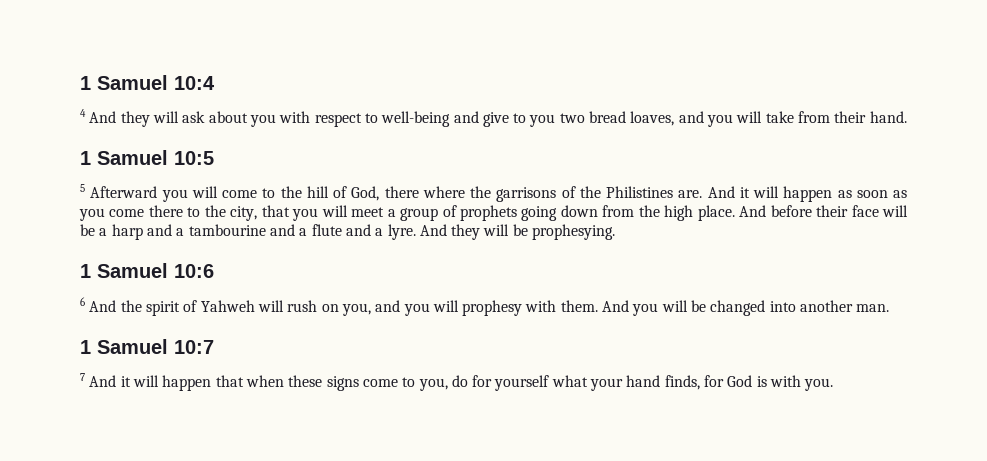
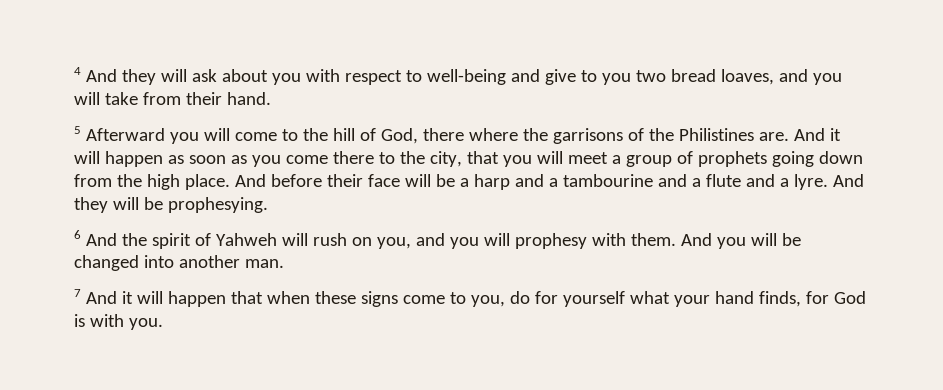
- 1 Samuel 10:4
- 1 Samuel 10:5
- 1 Samuel 10:6
- 1 Samuel 10:7

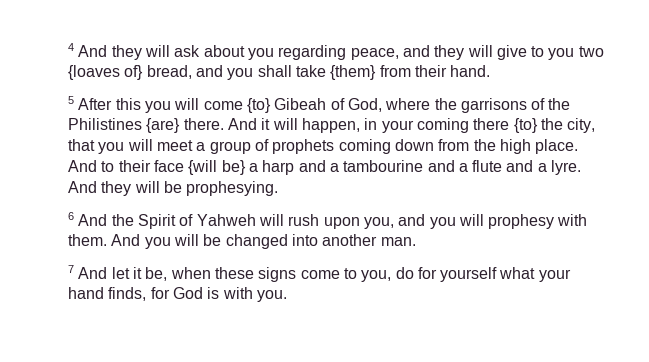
- 4 And they will ask about you with respect to well-being and give to you two bread loaves, and you will take from their hand.
+ 4 And they will ask about you regarding peace, and they will give to you two {loaves of} bread, and you shall take {them} from their hand.
- 5 Afterward you will come to the hill of God, there where the garrisons of the Philistines are. And it will happen as soon as you come there to the city, that you will meet a group of prophets going down from the high place.
+ 5 After this you will come {to} Gibeah of God, where the garrisons of the Philistines {are} there. And it will happen, in your coming there {to} the city, that you will meet a group of prophets coming down from the high place.
- And before their face will be a harp and a tambourine and a flute and a lyre.
+ And to their face {will be} a harp and a tambourine and a flute and a lyre.
- 6 And the spirit of Yahweh will rush on you, and you will prophesy with them.
+ 6 And the Spirit of Yahweh will rush upon you, and you will prophesy with them.
- 7 And it will happen that when these signs come to you, do for yourself what your hand finds, for God is with you.
+ 7 And let it be, when these signs come to you, do for yourself what your hand finds, for God is with you.

